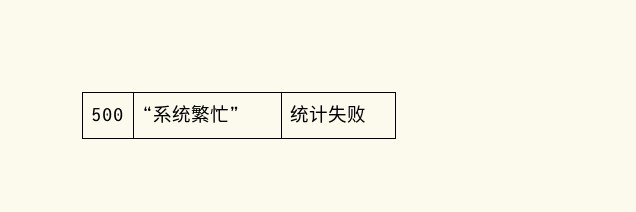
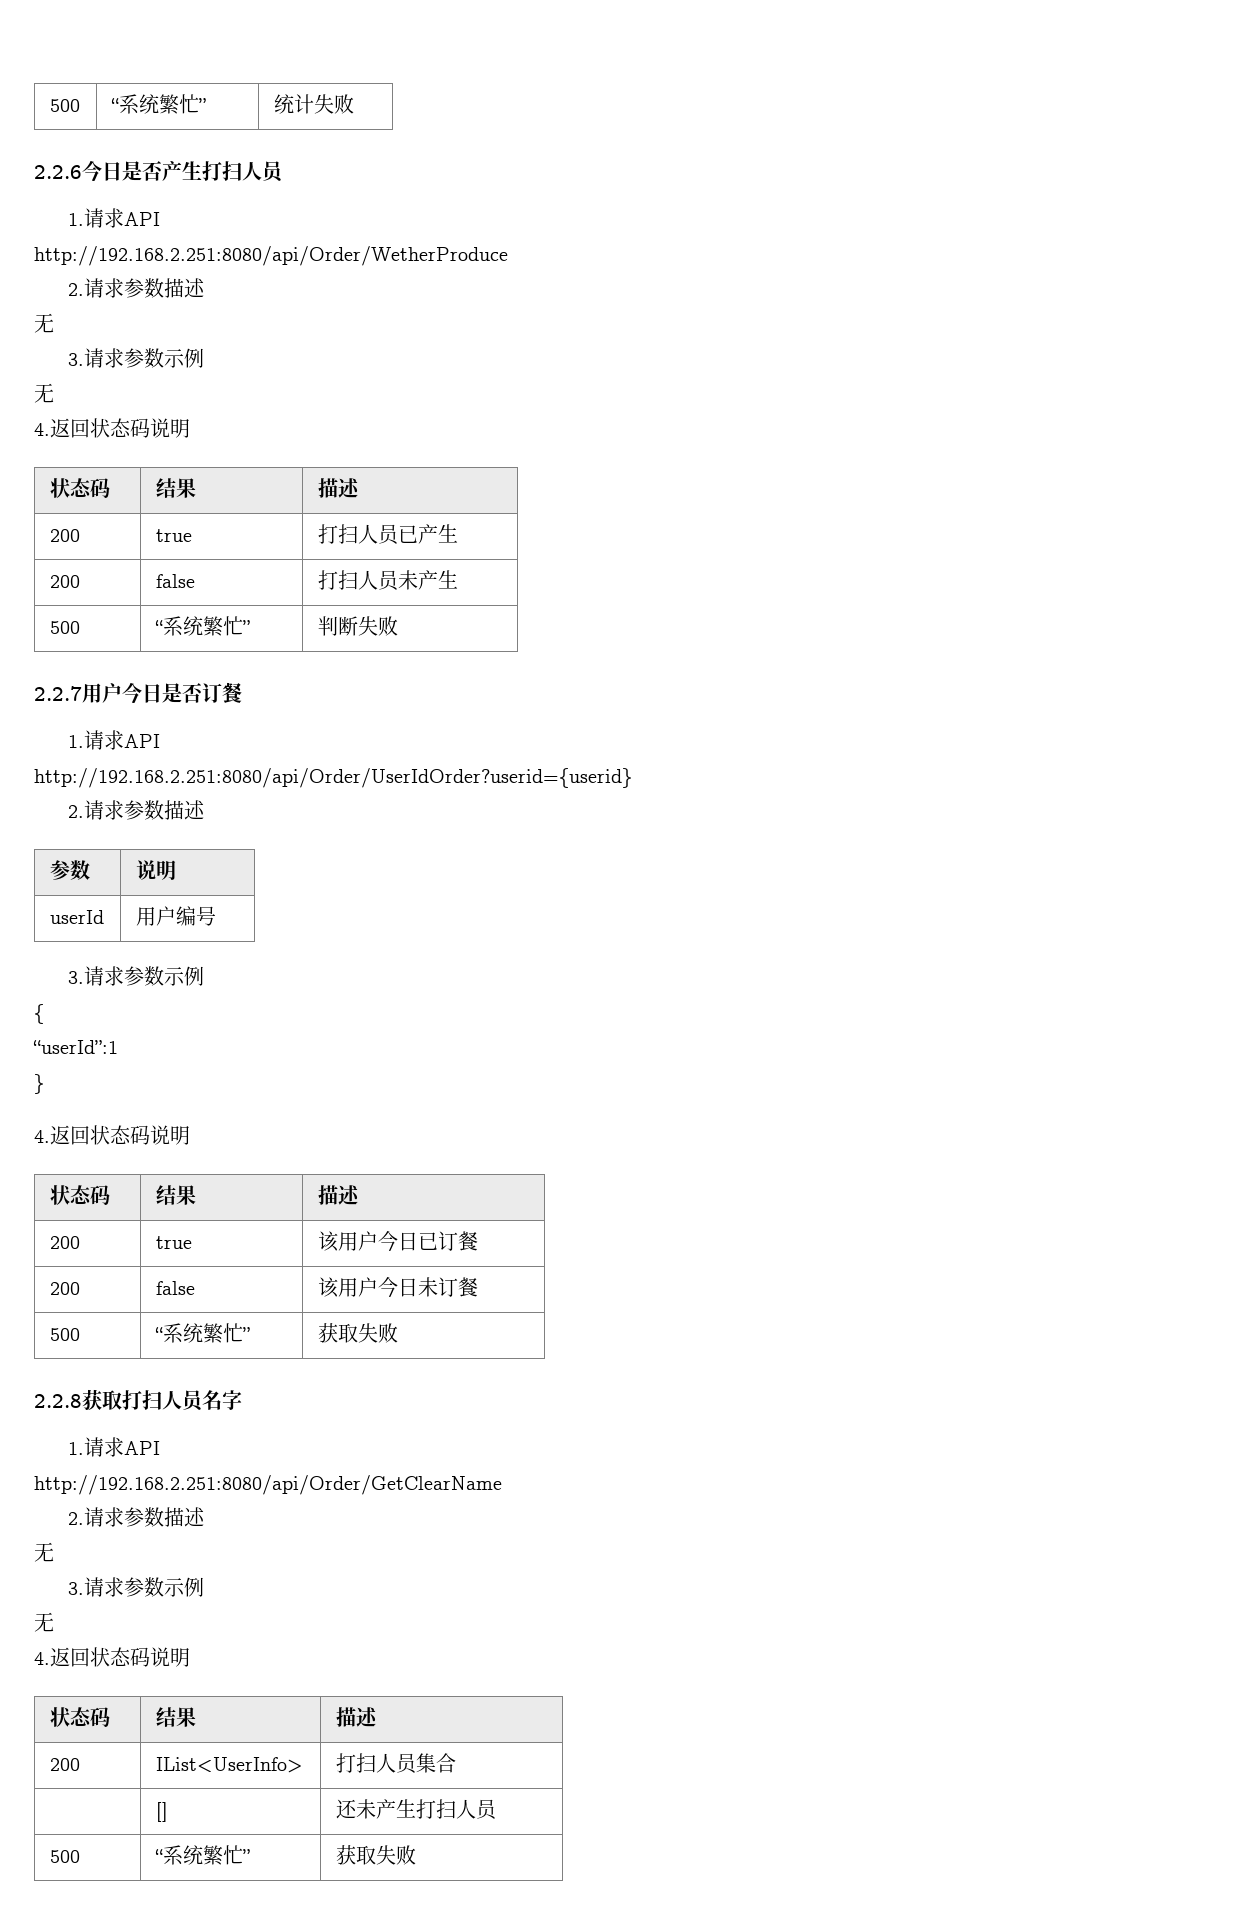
+ 2.2.6今日是否产生打扫人员
+ 1.请求API
+ http://192.168.2.251:8080/api/Order/WetherProduce
+ 2.请求参数描述
+ 无
+ 3.请求参数示例
+ 无
+ 4.返回状态码说明
+ 状态码 | 结果 | 描述
+ 200 | true | 打扫人员已产生
+ 200 | false | 打扫人员未产生
+ 500 | “系统繁忙” | 判断失败
+ 2.2.7用户今日是否订餐
+ 1.请求API
+ http://192.168.2.251:8080/api/Order/UserIdOrder?userid={userid}
+ 2.请求参数描述
+ 参数 | 说明
+ userId | 用户编号
+ 3.请求参数示例
+ {
+ “userId”:1
+ }
+ 4.返回状态码说明
+ 状态码 | 结果 | 描述
+ 200 | true | 该用户今日已订餐
+ 200 | false | 该用户今日未订餐
+ 500 | “系统繁忙” | 获取失败
+ 2.2.8获取打扫人员名字
+ 1.请求API
+ http://192.168.2.251:8080/api/Order/GetClearName
+ 2.请求参数描述
+ 无
+ 3.请求参数示例
+ 无
+ 4.返回状态码说明
+ 状态码 | 结果 | 描述
+ 200 | IList<UserInfo> | 打扫人员集合
+ | [] | 还未产生打扫人员
+ 500 | “系统繁忙” | 获取失败

